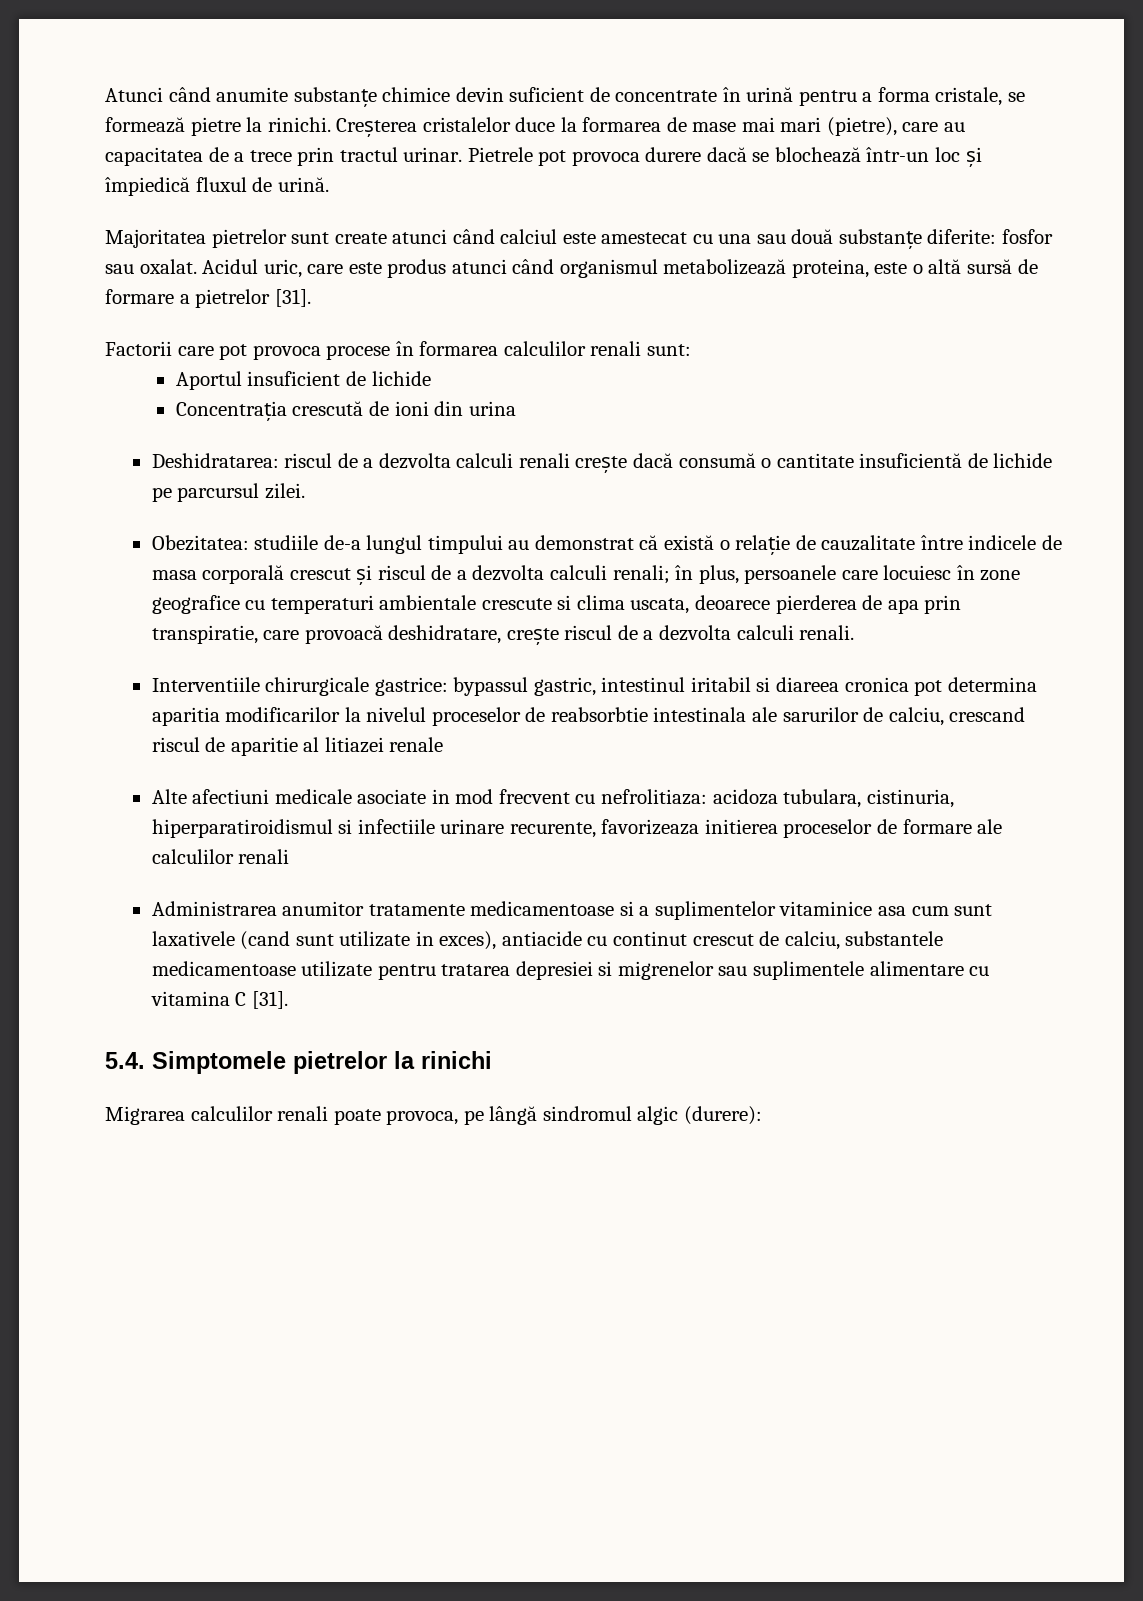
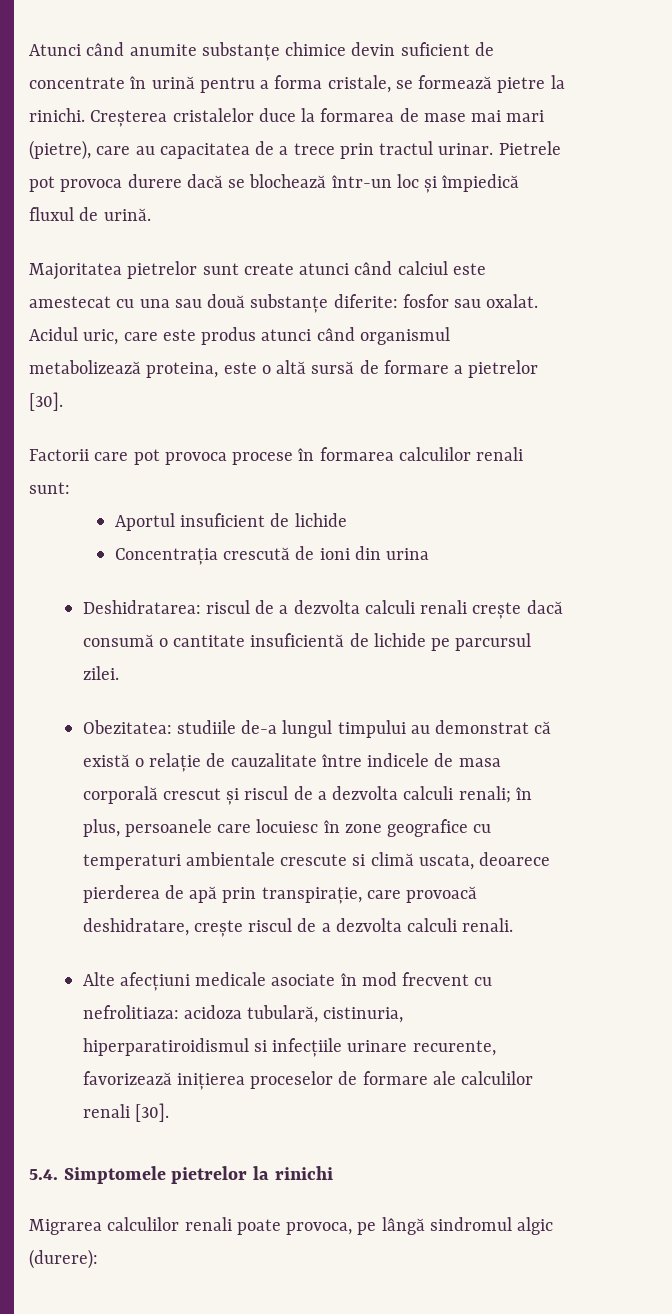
- Acidul uric, care este produs atunci când organismul metabolizează proteina, este o altă sursă de formare a pietrelor [31].
+ Acidul uric, care este produs atunci când organismul metabolizează proteina, este o altă sursă de formare a pietrelor [30].
- Obezitatea: studiile de-a lungul timpului au demonstrat că există o relație de cauzalitate între indicele de masa corporală crescut și riscul de a dezvolta calculi renali; în plus, persoanele care locuiesc în zone geografice cu temperaturi ambientale crescute si clima uscata, deoarece pierderea de apa prin transpiratie, care provoacă deshidratare, crește riscul de a dezvolta calculi renali.
+ Obezitatea: studiile de-a lungul timpului au demonstrat că există o relație de cauzalitate între indicele de masa corporală crescut și riscul de a dezvolta calculi renali; în plus, persoanele care locuiesc în zone geografice cu temperaturi ambientale crescute si climă uscata, deoarece pierderea de apă prin transpirație, care provoacă deshidratare, crește riscul de a dezvolta calculi renali.
- Interventiile chirurgicale gastrice: bypassul gastric, intestinul iritabil si diareea cronica pot determina aparitia modificarilor la nivelul proceselor de reabsorbtie intestinala ale sarurilor de calciu, crescand riscul de aparitie al litiazei renale
- Alte afectiuni medicale asociate in mod frecvent cu nefrolitiaza: acidoza tubulara, cistinuria, hiperparatiroidismul si infectiile urinare recurente, favorizeaza initierea proceselor de formare ale calculilor renali
- Administrarea anumitor tratamente medicamentoase si a suplimentelor vitaminice asa cum sunt laxativele (cand sunt utilizate in exces), antiacide cu continut crescut de calciu, substantele medicamentoase utilizate pentru tratarea depresiei si migrenelor sau suplimentele alimentare cu vitamina C [31].
+ Alte afecțiuni medicale asociate în mod frecvent cu nefrolitiaza: acidoza tubulară, cistinuria, hiperparatiroidismul si infecțiile urinare recurente, favorizează inițierea proceselor de formare ale calculilor renali [30].

